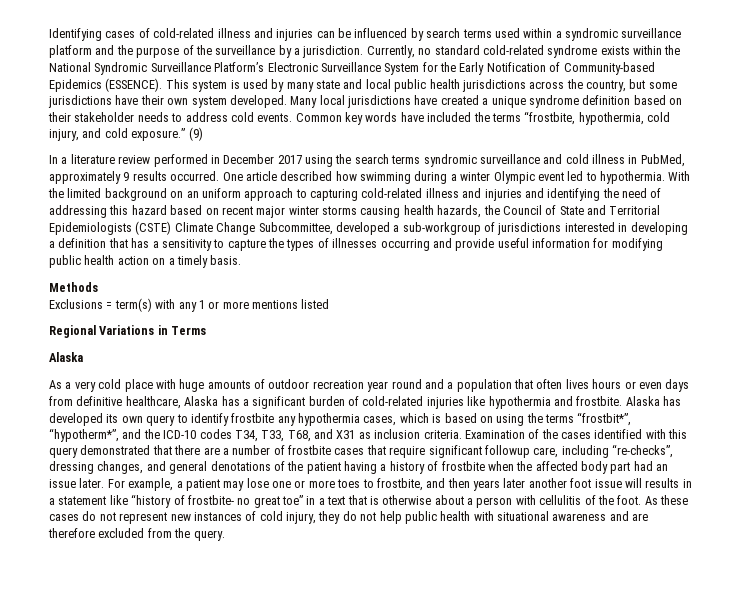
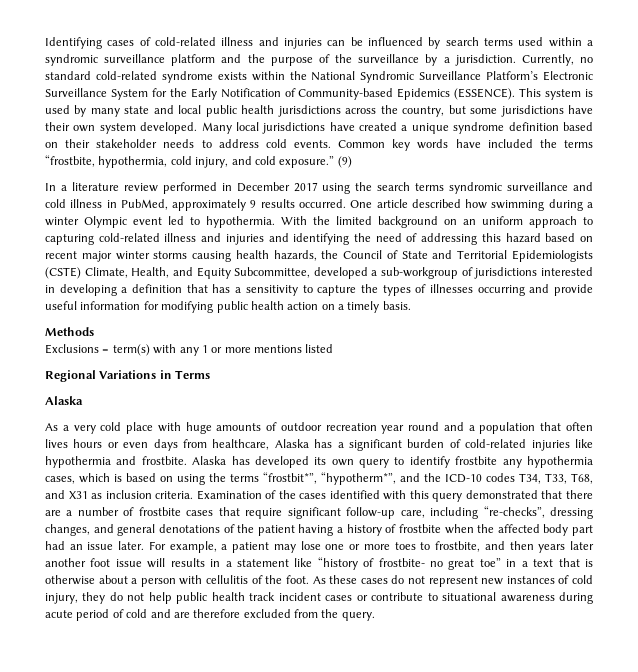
- With the limited background on an uniform approach to capturing cold-related illness and injuries and identifying the need of addressing this hazard based on recent major winter storms causing health hazards, the Council of State and Territorial Epidemiologists (CSTE) Climate Change Subcommittee, developed a sub-workgroup of jurisdictions interested in developing a definition that has a sensitivity to capture the types of illnesses occurring and provide useful information for modifying public health action on a timely basis.
+ With the limited background on an uniform approach to capturing cold-related illness and injuries and identifying the need of addressing this hazard based on recent major winter storms causing health hazards, the Council of State and Territorial Epidemiologists (CSTE) Climate, Health, and Equity Subcommittee, developed a sub-workgroup of jurisdictions interested in developing a definition that has a sensitivity to capture the types of illnesses occurring and provide useful information for modifying public health action on a timely basis.
- As a very cold place with huge amounts of outdoor recreation year round and a population that often lives hours or even days from definitive healthcare, Alaska has a significant burden of cold-related injuries like hypothermia and frostbite.
+ As a very cold place with huge amounts of outdoor recreation year round and a population that often lives hours or even days from healthcare, Alaska has a significant burden of cold-related injuries like hypothermia and frostbite.
- Examination of the cases identified with this query demonstrated that there are a number of frostbite cases that require significant followup care, including “re-checks”, dressing changes, and general denotations of the patient having a history of frostbite when the affected body part had an issue later.
+ Examination of the cases identified with this query demonstrated that there are a number of frostbite cases that require significant follow-up care, including “re-checks”, dressing changes, and general denotations of the patient having a history of frostbite when the affected body part had an issue later.
- As these cases do not represent new instances of cold injury, they do not help public health with situational awareness and are therefore excluded from the query.
+ As these cases do not represent new instances of cold injury, they do not help public health track incident cases or contribute to situational awareness during acute period of cold and are therefore excluded from the query.

